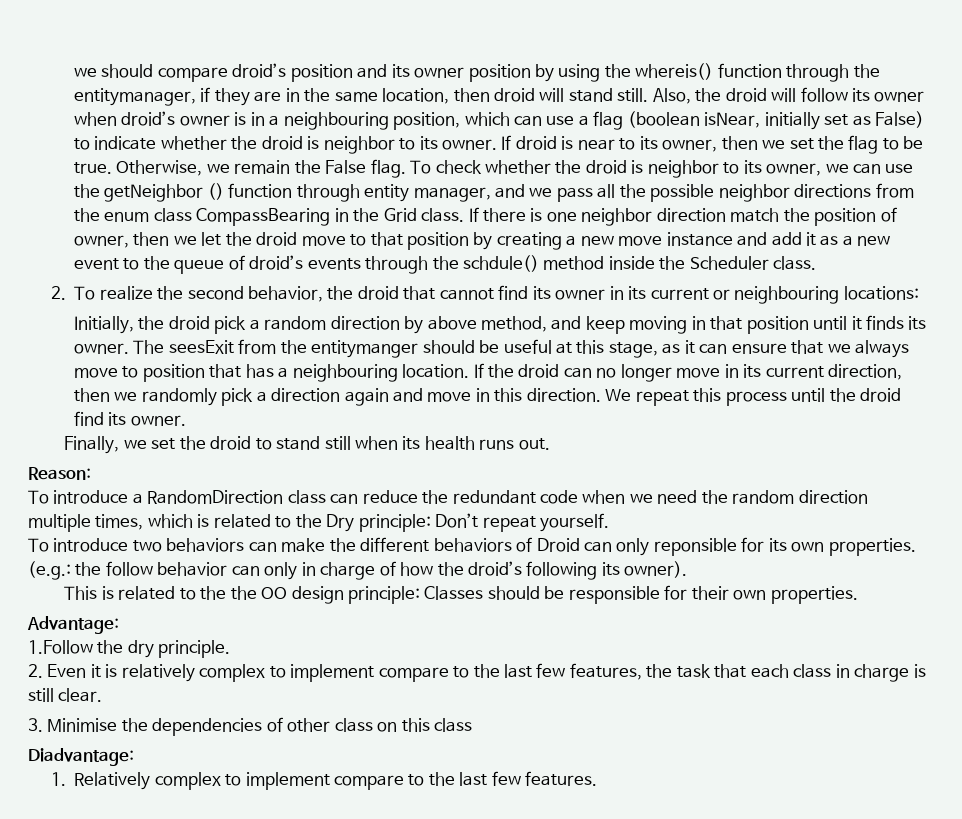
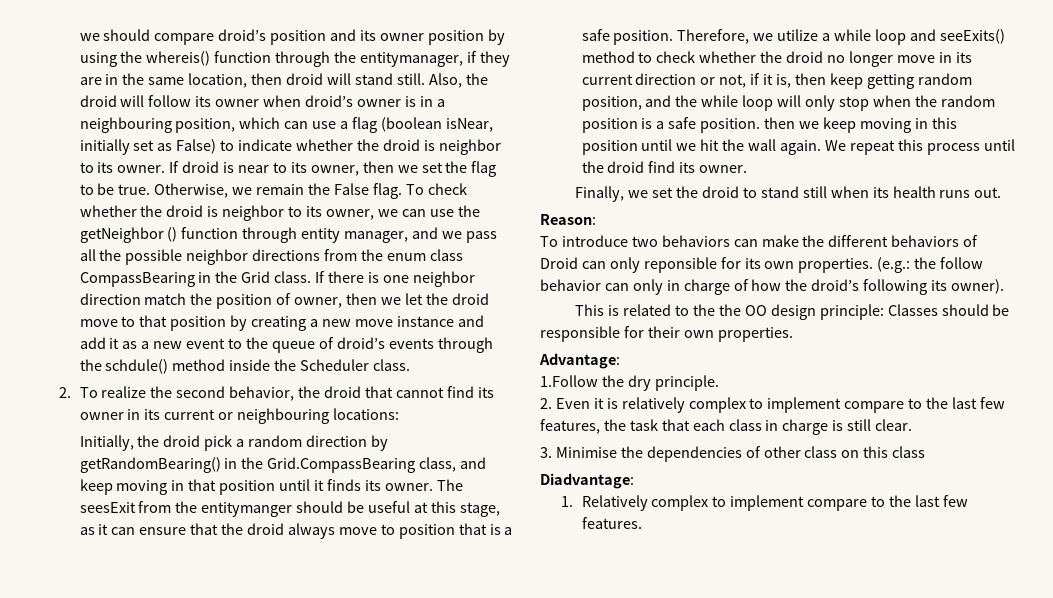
- Initially, the droid pick a random direction by above method, and keep moving in that position until it finds its owner.
+ Initially, the droid pick a random direction by getRandomBearing() in the Grid.CompassBearing class, and keep moving in that position until it finds its owner.
- The seesExit from the entitymanger should be useful at this stage, as it can ensure that we always move to position that has a neighbouring location. If the droid can no longer move in its current direction, then we randomly pick a direction again and move in this direction.
+ The seesExit from the entitymanger should be useful at this stage, as it can ensure that the droid always move to position that is a safe position. Therefore, we utilize a while loop and seeExits() method to check whether the droid no longer move in its current direction or not, if it is, then keep getting random position, and the while loop will only stop when the random position is a safe position. then we keep moving in this position until we hit the wall again.
- To introduce a RandomDirection class can reduce the redundant code when we need the random direction multiple times, which is related to the Dry principle: Don’t repeat yourself.

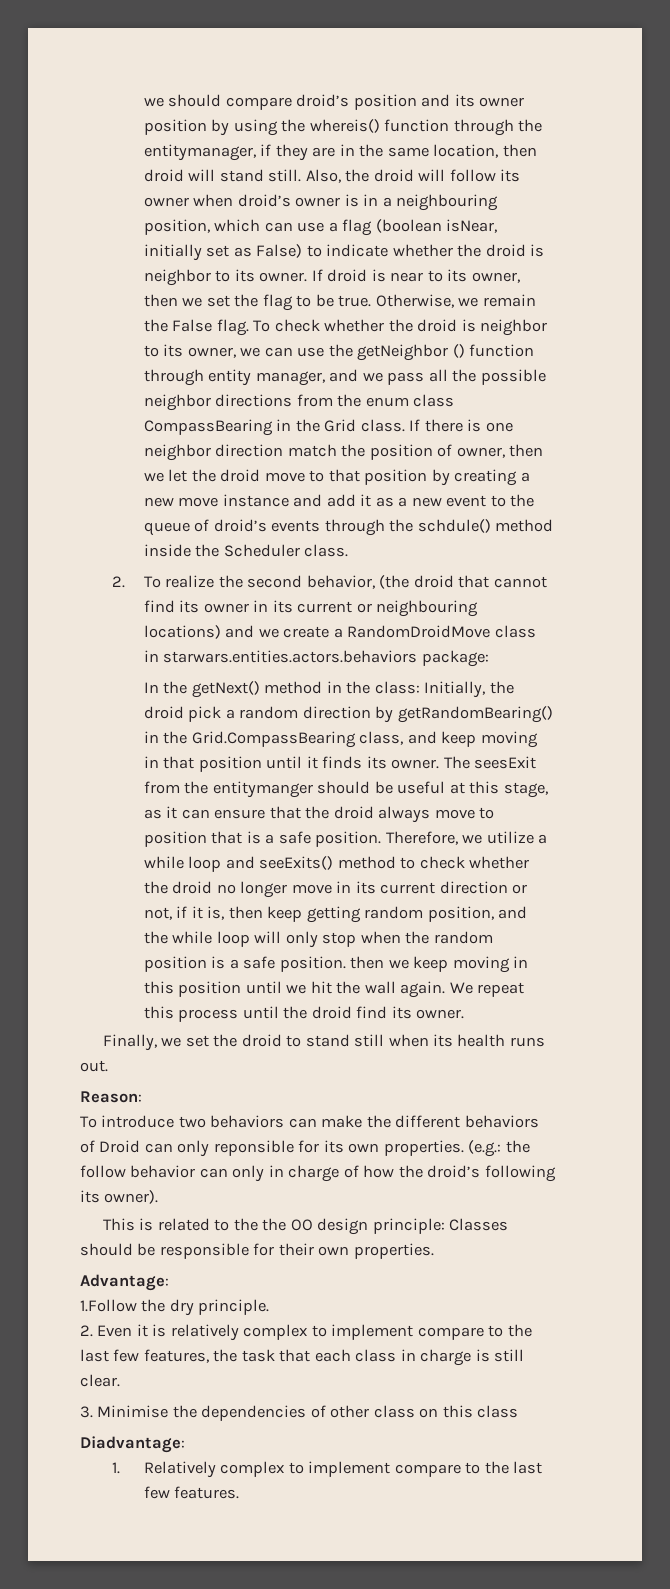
- 2. To realize the second behavior, the droid that cannot find its owner in its current or neighbouring locations:
- Initially, the droid pick a random direction by getRandomBearing() in the Grid.CompassBearing class, and keep moving in that position until it finds its owner.
+ 2. To realize the second behavior, (the droid that cannot find its owner in its current or neighbouring locations) and we create a RandomDroidMove class in starwars.entities.actors.behaviors package:
+ In the getNext() method in the class: Initially, the droid pick a random direction by getRandomBearing() in the Grid.CompassBearing class, and keep moving in that position until it finds its owner.

